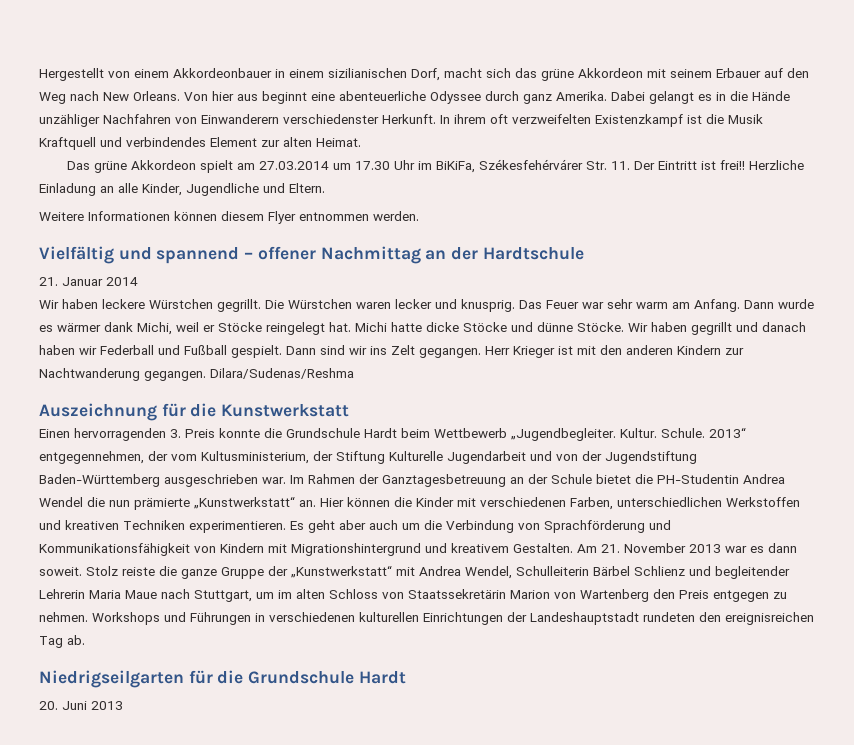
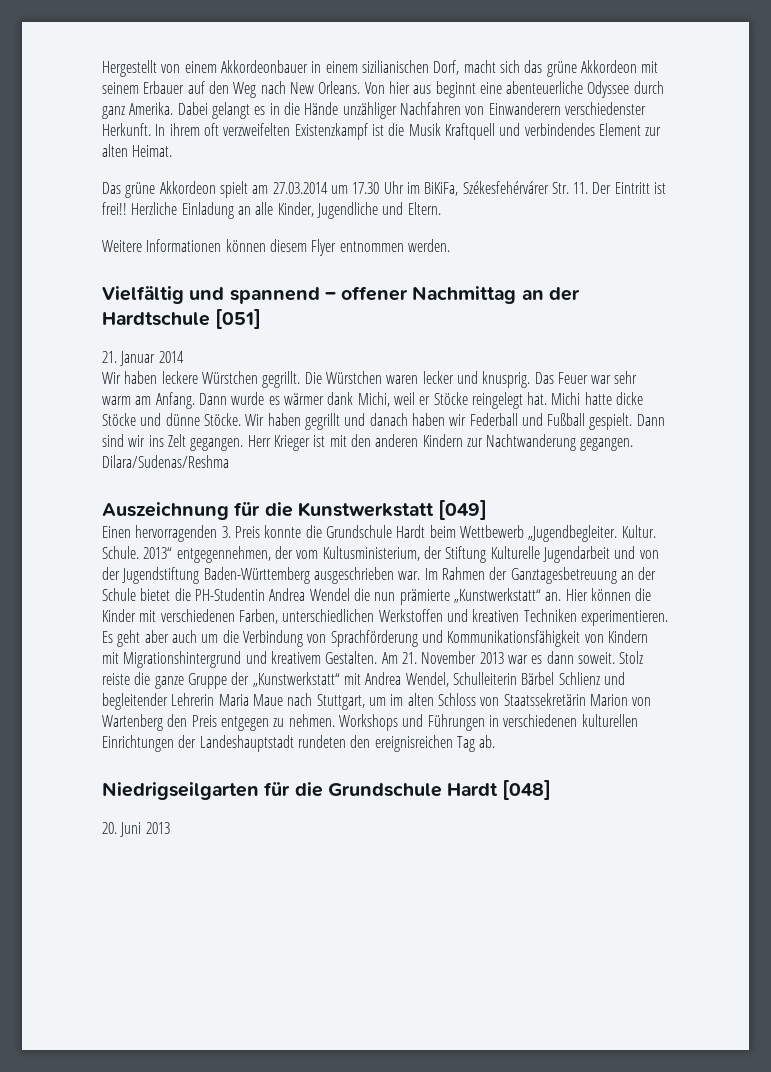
- Vielfältig und spannend – offener Nachmittag an der Hardtschule
+ Vielfältig und spannend – offener Nachmittag an der Hardtschule [051]
- Auszeichnung für die Kunstwerkstatt
+ Auszeichnung für die Kunstwerkstatt [049]
- Niedrigseilgarten für die Grundschule Hardt
+ Niedrigseilgarten für die Grundschule Hardt [048]

